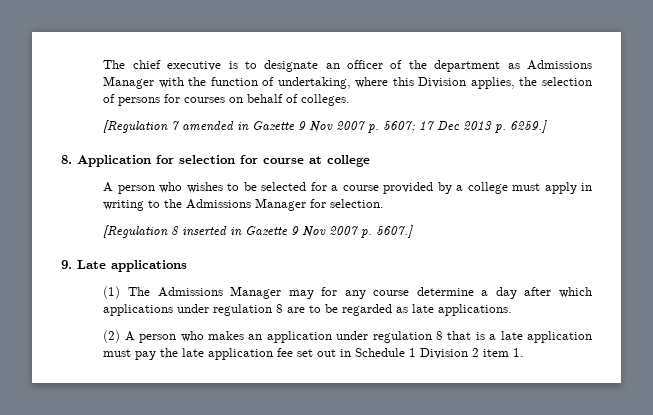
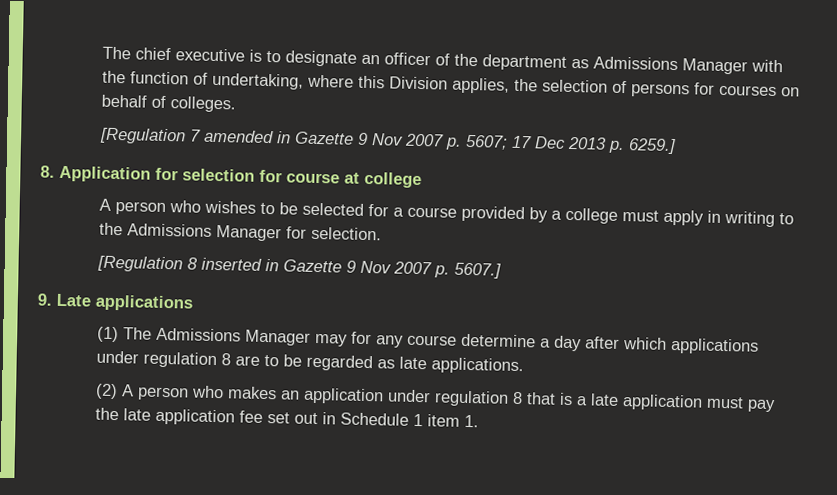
- (2) A person who makes an application under regulation 8 that is a late application must pay the late application fee set out in Schedule 1 Division 2 item 1.
+ (2) A person who makes an application under regulation 8 that is a late application must pay the late application fee set out in Schedule 1 item 1.

